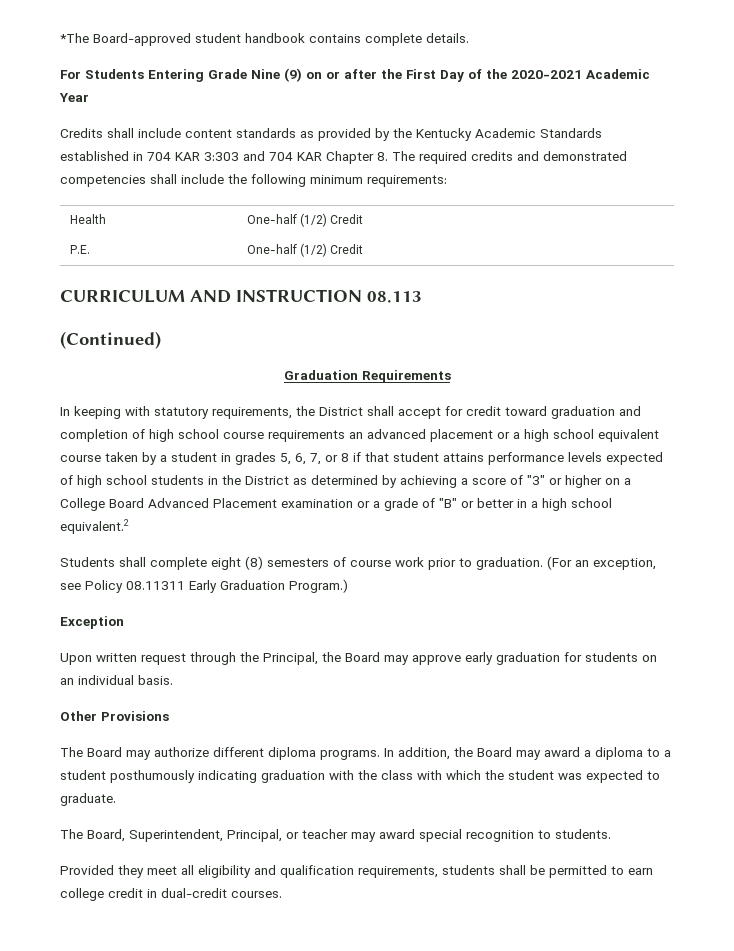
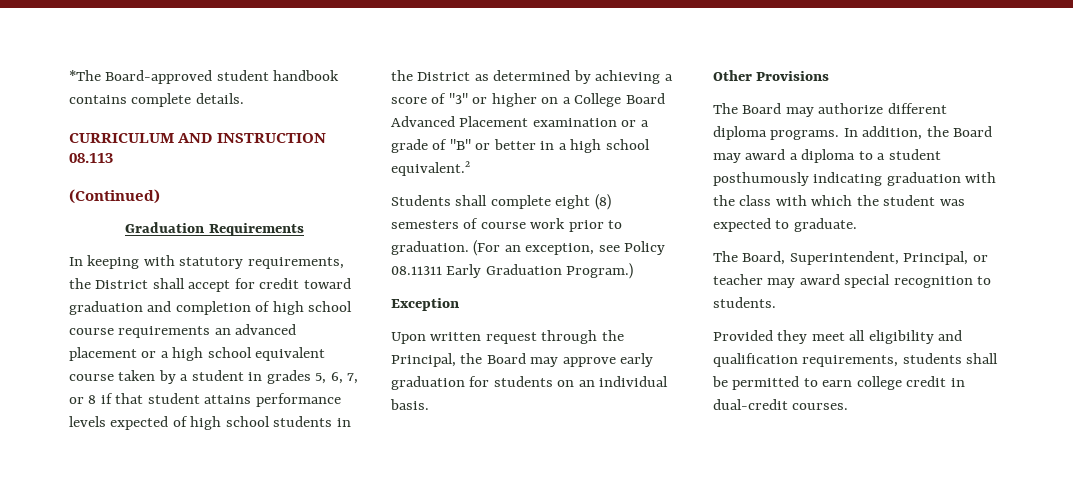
- For Students Entering Grade Nine (9) on or after the First Day of the 2020-2021 Academic Year
- Credits shall include content standards as provided by the Kentucky Academic Standards established in 704 KAR 3:303 and 704 KAR Chapter 8. The required credits and demonstrated competencies shall include the following minimum requirements:
- Health | One-half (1/2) Credit
- P.E. | One-half (1/2) Credit

